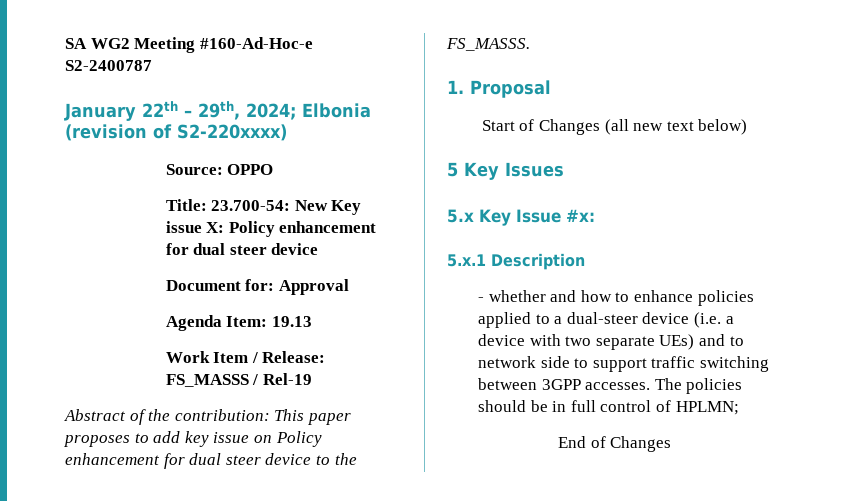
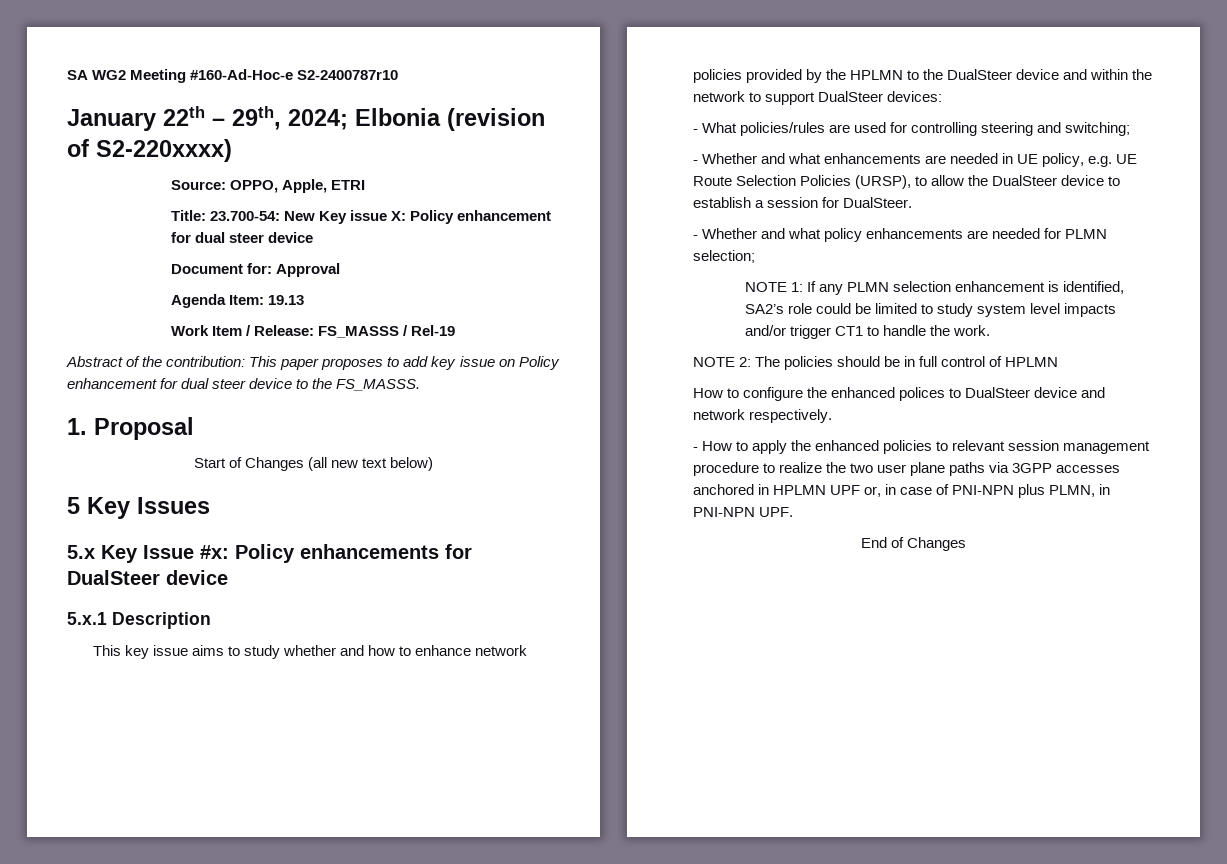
- SA WG2 Meeting #160-Ad-Hoc-e S2-2400787
+ SA WG2 Meeting #160-Ad-Hoc-e S2-2400787r10
- Source: OPPO
+ Source: OPPO, Apple, ETRI
- 5.x Key Issue #x:
+ 5.x Key Issue #x: Policy enhancements for DualSteer device
  5.x.1 Description
- - whether and how to enhance policies applied to a dual-steer device (i.e. a device with two separate UEs) and to network side to support traffic switching between 3GPP accesses. The policies should be in full control of HPLMN;
+ This key issue aims to study whether and how to enhance network policies provided by the HPLMN to the DualSteer device and within the network to support DualSteer devices:
+ - What policies/rules are used for controlling steering and switching;
+ - Whether and what enhancements are needed in UE policy, e.g. UE Route Selection Policies (URSP), to allow the DualSteer device to establish a session for DualSteer.
+ - Whether and what policy enhancements are needed for PLMN selection;
+ NOTE 1: If any PLMN selection enhancement is identified, SA2’s role could be limited to study system level impacts and/or trigger CT1 to handle the work.
+ NOTE 2: The policies should be in full control of HPLMN
+ How to configure the enhanced polices to DualSteer device and network respectively.
+ - How to apply the enhanced policies to relevant session management procedure to realize the two user plane paths via 3GPP accesses anchored in HPLMN UPF or, in case of PNI-NPN plus PLMN, in PNI-NPN UPF.

